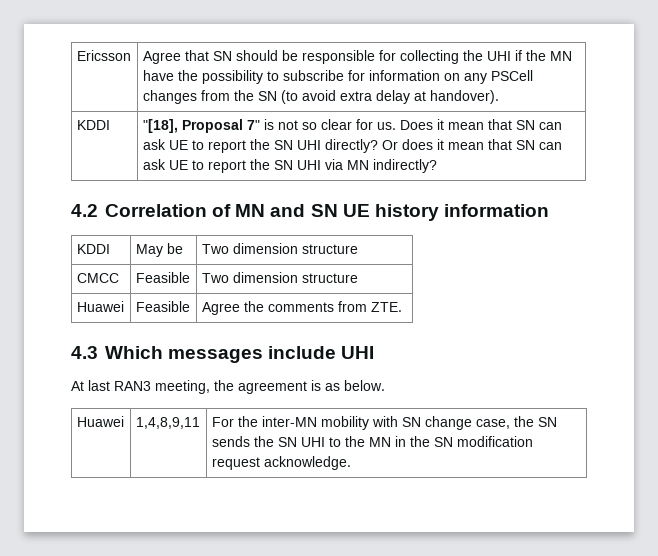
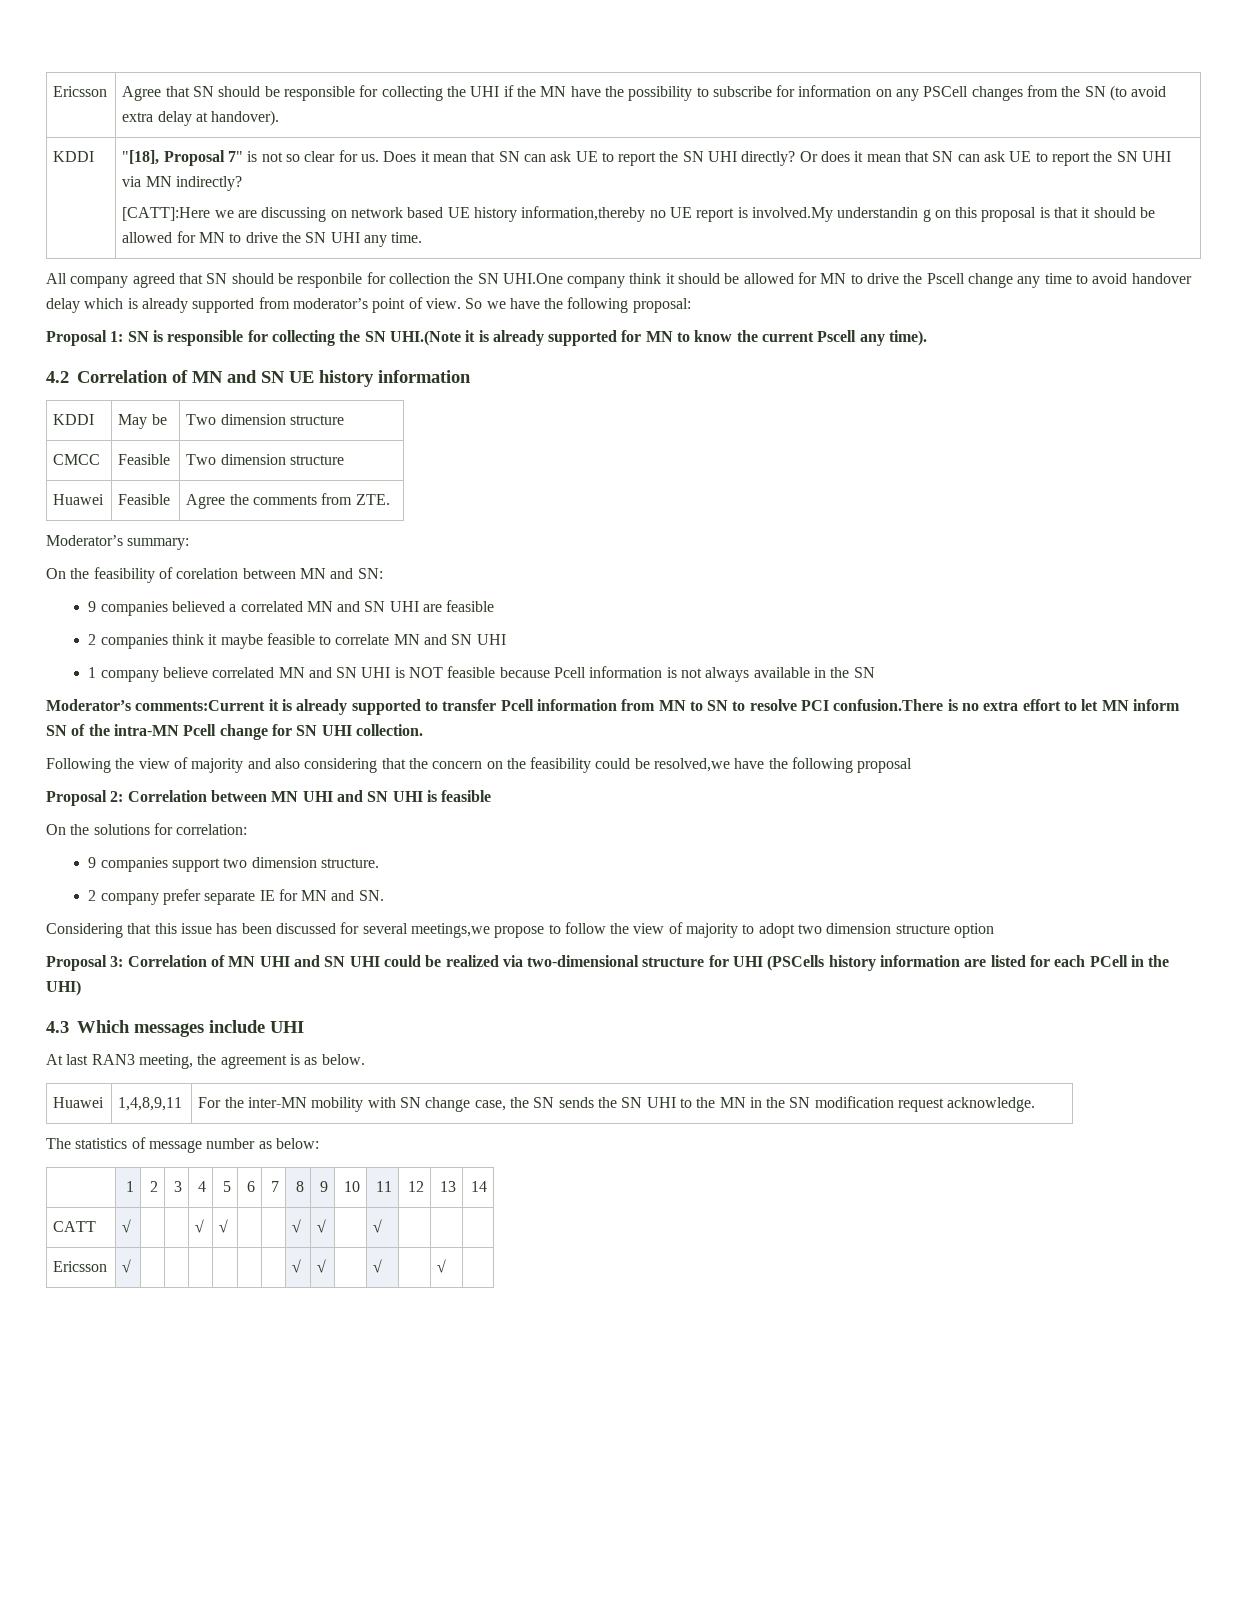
+ [CATT]:Here we are discussing on network based UE history information,thereby no UE report is involved.My understandin g on this proposal is that it should be allowed for MN to drive the SN UHI any time.
+ All company agreed that SN should be responbile for collection the SN UHI.One company think it should be allowed for MN to drive the Pscell change any time to avoid handover delay which is already supported from moderator’s point of view. So we have the following proposal:
+ Proposal 1: SN is responsible for collecting the SN UHI.(Note it is already supported for MN to know the current Pscell any time).
+ Moderator’s summary:
+ On the feasibility of corelation between MN and SN:
+ 9 companies believed a correlated MN and SN UHI are feasible
+ 2 companies think it maybe feasible to correlate MN and SN UHI
+ 1 company believe correlated MN and SN UHI is NOT feasible because Pcell information is not always available in the SN
+ Moderator’s comments:Current it is already supported to transfer Pcell information from MN to SN to resolve PCI confusion.There is no extra effort to let MN inform SN of the intra-MN Pcell change for SN UHI collection.
+ Following the view of majority and also considering that the concern on the feasibility could be resolved,we have the following proposal
+ Proposal 2: Correlation between MN UHI and SN UHI is feasible
+ On the solutions for correlation:
+ 9 companies support two dimension structure.
+ 2 company prefer separate IE for MN and SN.
+ Considering that this issue has been discussed for several meetings,we propose to follow the view of majority to adopt two dimension structure option
+ Proposal 3: Correlation of MN UHI and SN UHI could be realized via two-dimensional structure for UHI (PSCells history information are listed for each PCell in the UHI)
+ The statistics of message number as below:
+ | 1 | 2 | 3 | 4 | 5 | 6 | 7 | 8 | 9 | 10 | 11 | 12 | 13 | 14
+ CATT | √ | | | √ | √ | | | √ | √ | | √ | | |
+ Ericsson | √ | | | | | | | √ | √ | | √ | | √ |

